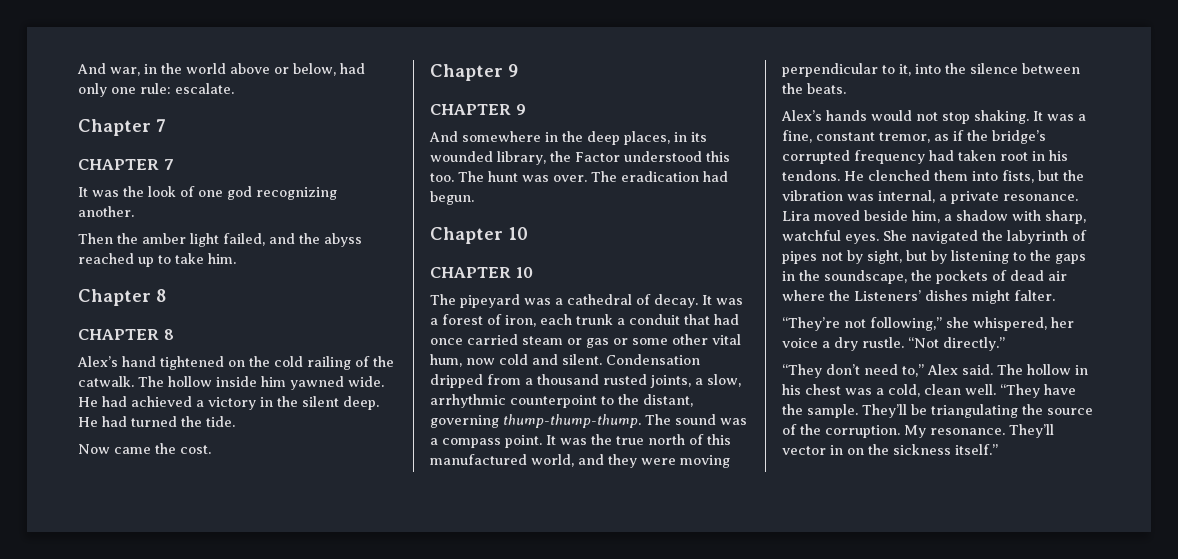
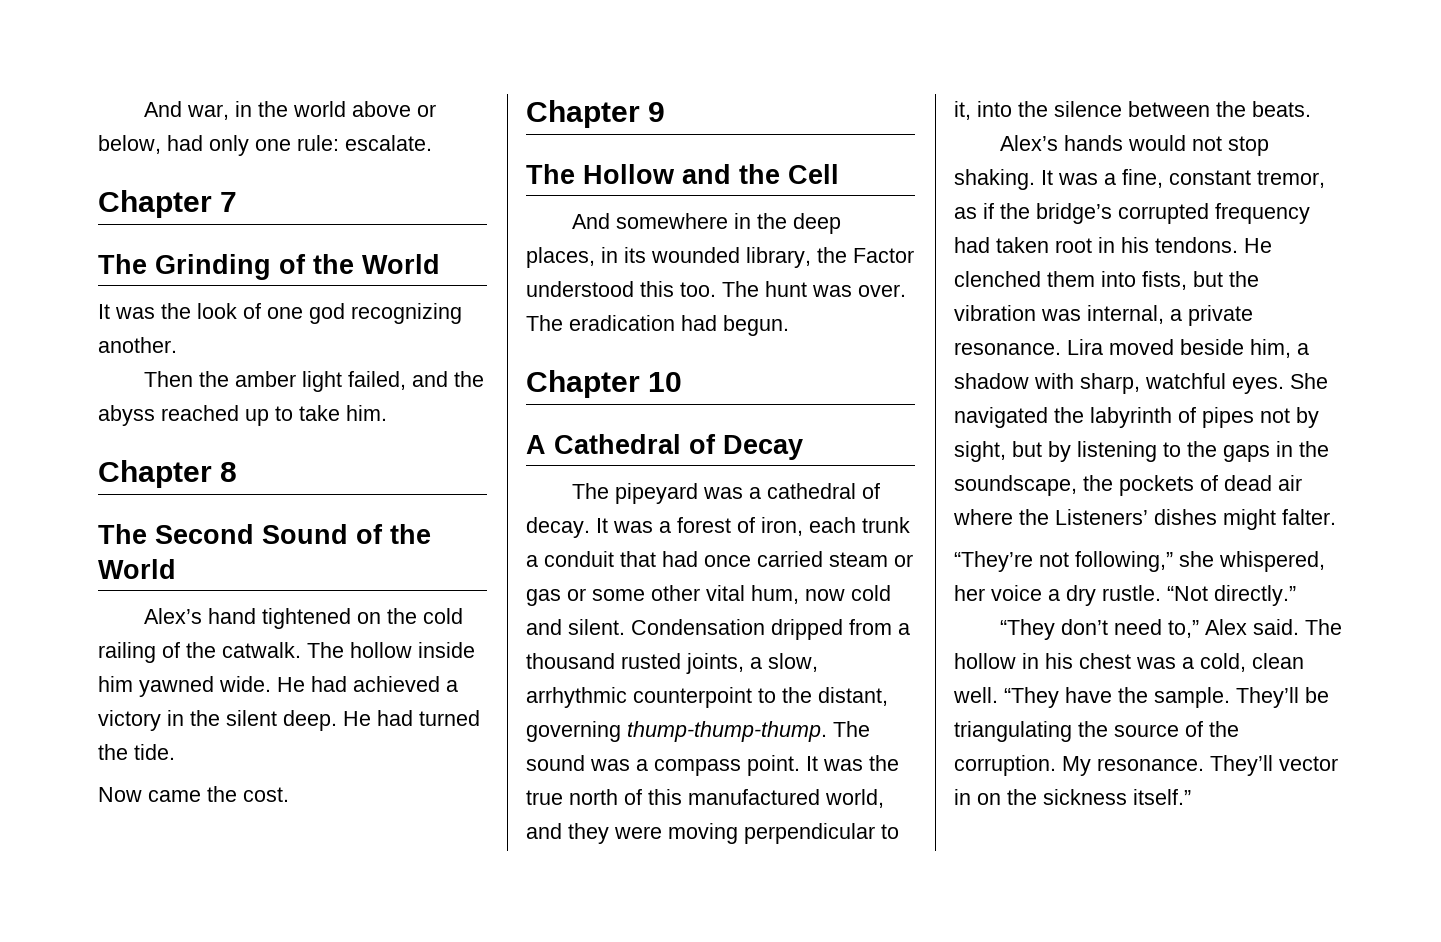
- CHAPTER 7
+ The Grinding of the World
- CHAPTER 8
+ The Second Sound of the World
- CHAPTER 9
+ The Hollow and the Cell
- CHAPTER 10
+ A Cathedral of Decay

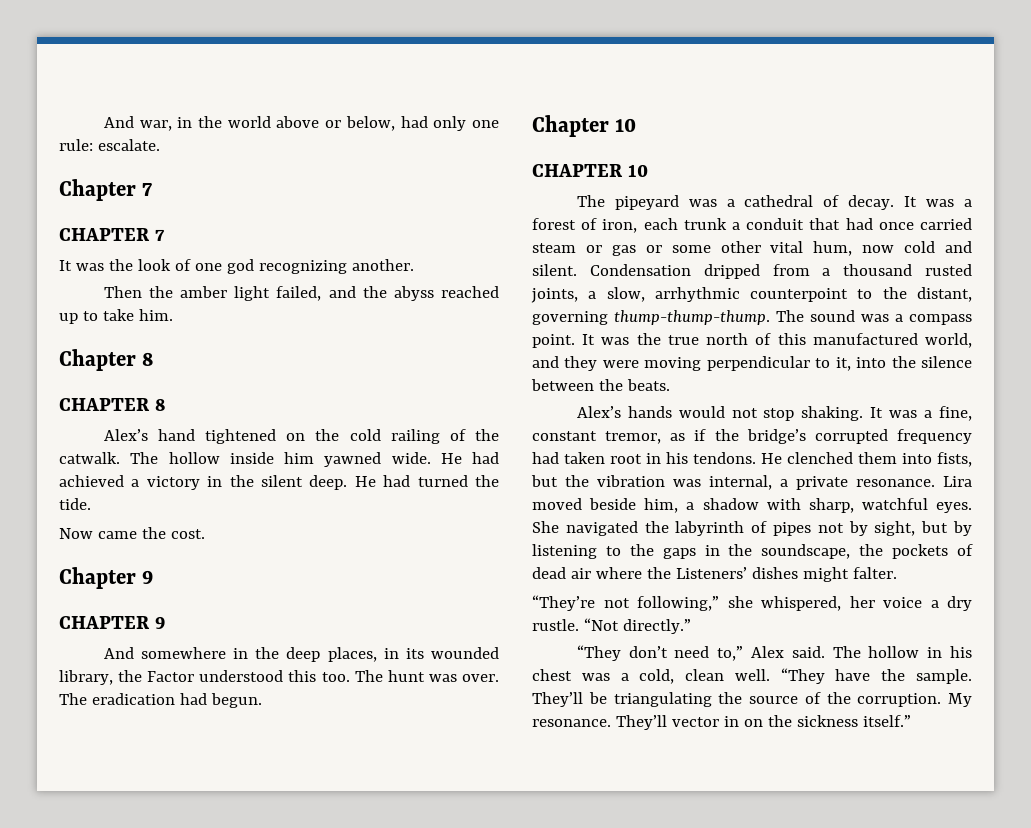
- The Grinding of the World
+ CHAPTER 7
- The Second Sound of the World
+ CHAPTER 8
- The Hollow and the Cell
+ CHAPTER 9
- A Cathedral of Decay
+ CHAPTER 10

